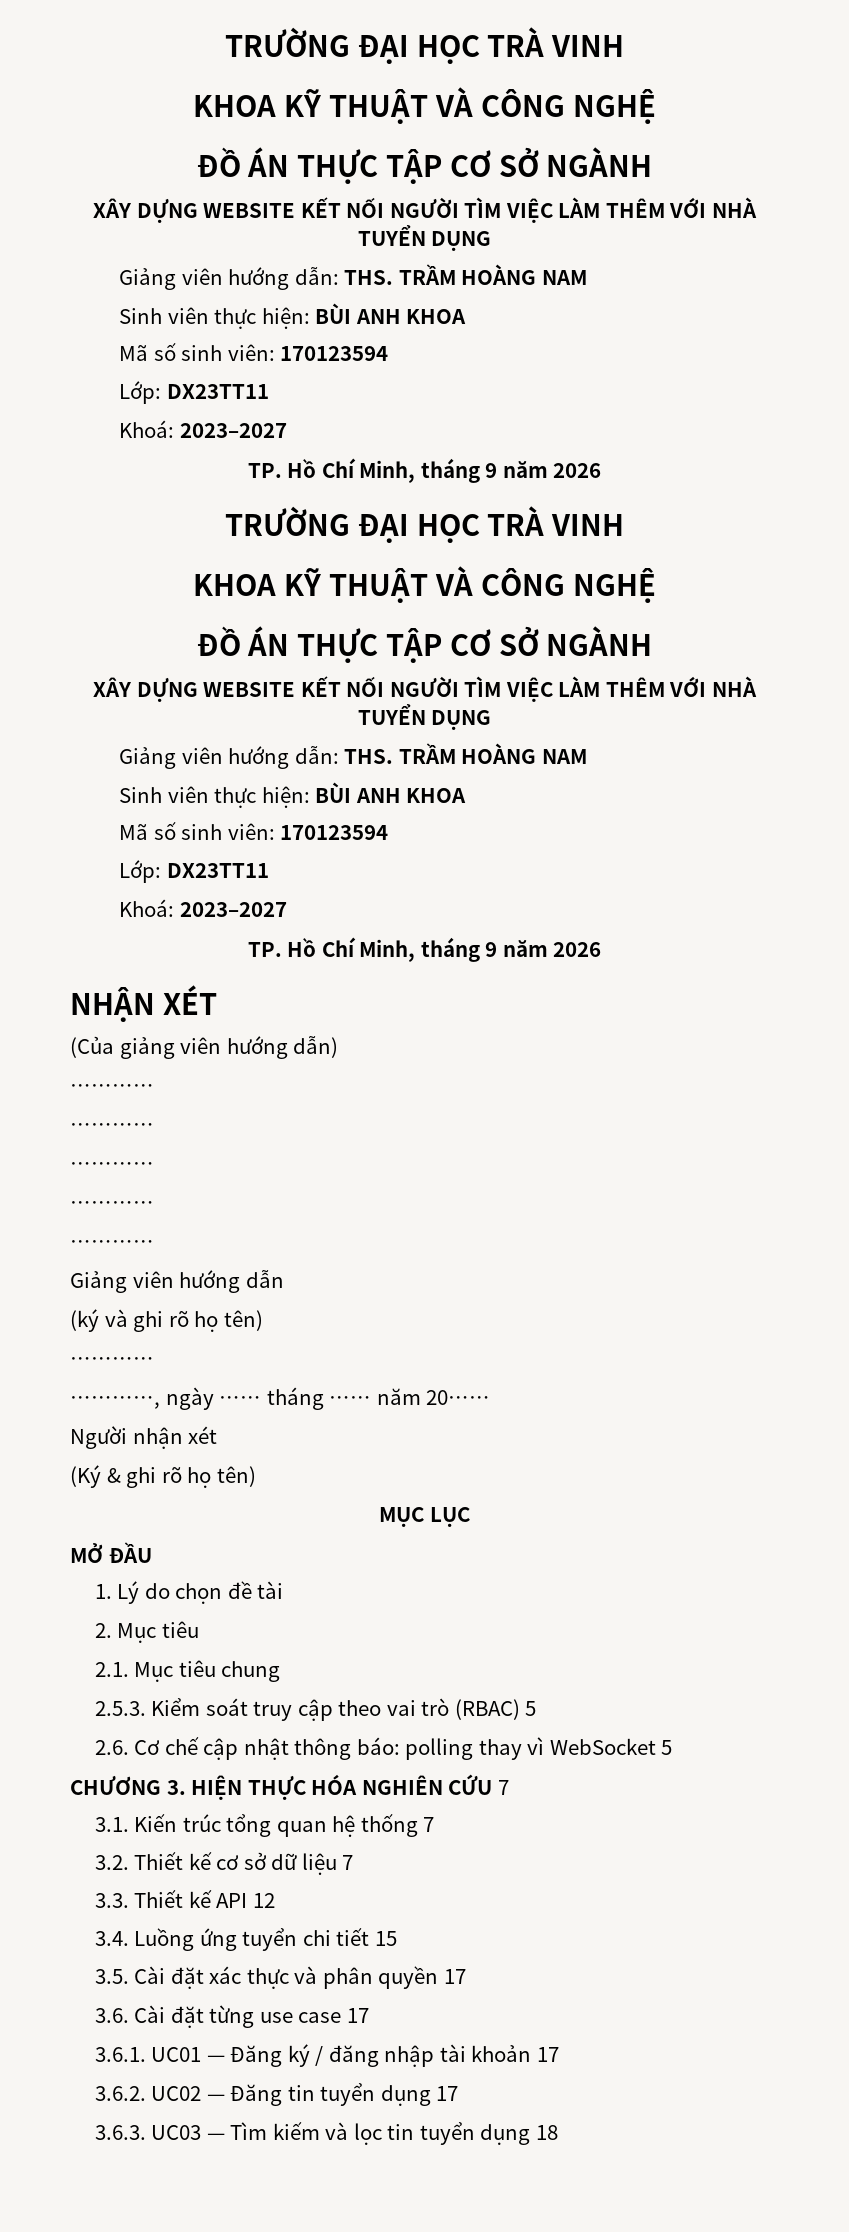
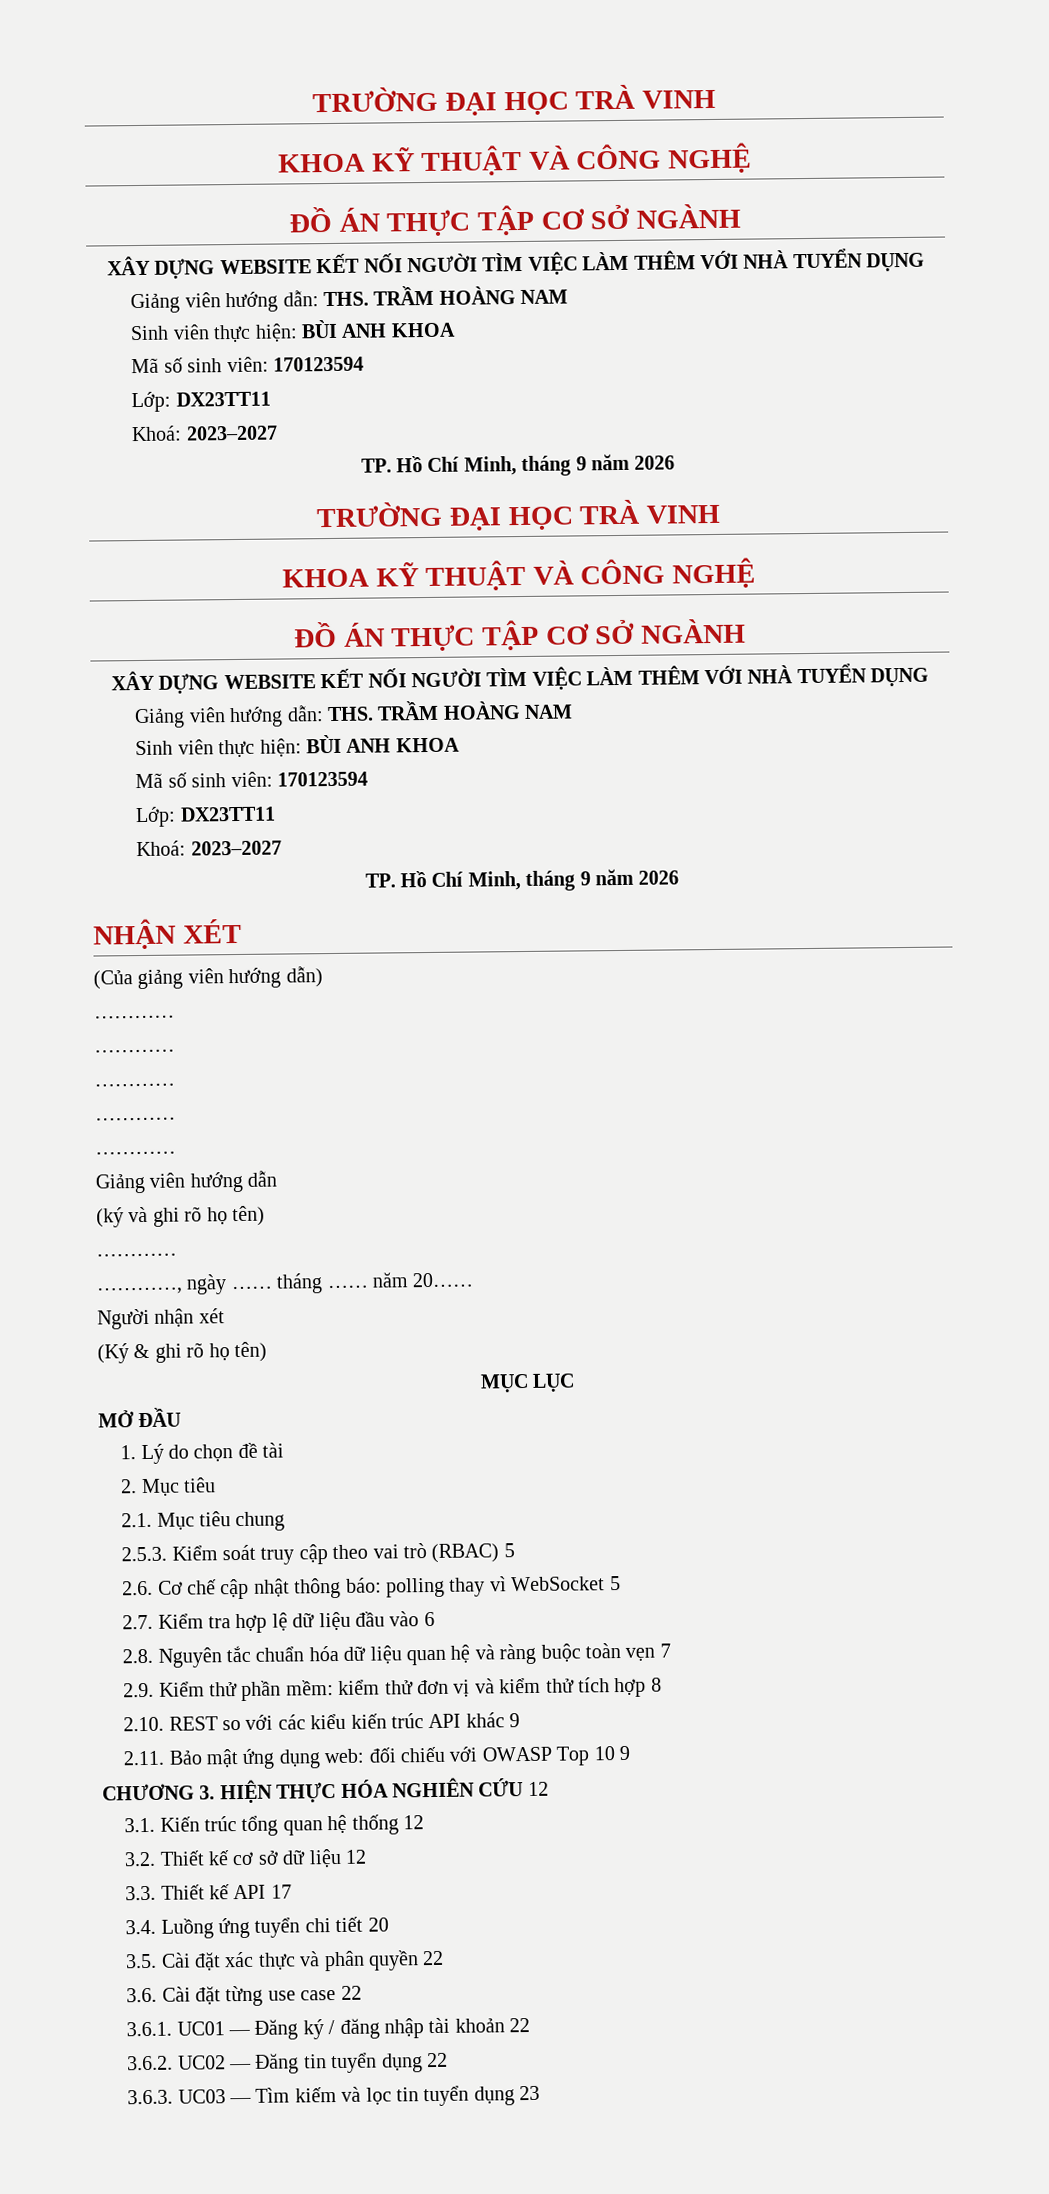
+ 2.7. Kiểm tra hợp lệ dữ liệu đầu vào 6
+ 2.8. Nguyên tắc chuẩn hóa dữ liệu quan hệ và ràng buộc toàn vẹn 7
+ 2.9. Kiểm thử phần mềm: kiểm thử đơn vị và kiểm thử tích hợp 8
+ 2.10. REST so với các kiểu kiến trúc API khác 9
+ 2.11. Bảo mật ứng dụng web: đối chiếu với OWASP Top 10 9
- CHƯƠNG 3. HIỆN THỰC HÓA NGHIÊN CỨU 7
+ CHƯƠNG 3. HIỆN THỰC HÓA NGHIÊN CỨU 12
- 3.1. Kiến trúc tổng quan hệ thống 7
+ 3.1. Kiến trúc tổng quan hệ thống 12
- 3.2. Thiết kế cơ sở dữ liệu 7
+ 3.2. Thiết kế cơ sở dữ liệu 12
- 3.3. Thiết kế API 12
+ 3.3. Thiết kế API 17
- 3.4. Luồng ứng tuyển chi tiết 15
+ 3.4. Luồng ứng tuyển chi tiết 20
- 3.5. Cài đặt xác thực và phân quyền 17
+ 3.5. Cài đặt xác thực và phân quyền 22
- 3.6. Cài đặt từng use case 17
+ 3.6. Cài đặt từng use case 22
- 3.6.1. UC01 — Đăng ký / đăng nhập tài khoản 17
+ 3.6.1. UC01 — Đăng ký / đăng nhập tài khoản 22
- 3.6.2. UC02 — Đăng tin tuyển dụng 17
+ 3.6.2. UC02 — Đăng tin tuyển dụng 22
- 3.6.3. UC03 — Tìm kiếm và lọc tin tuyển dụng 18
+ 3.6.3. UC03 — Tìm kiếm và lọc tin tuyển dụng 23

